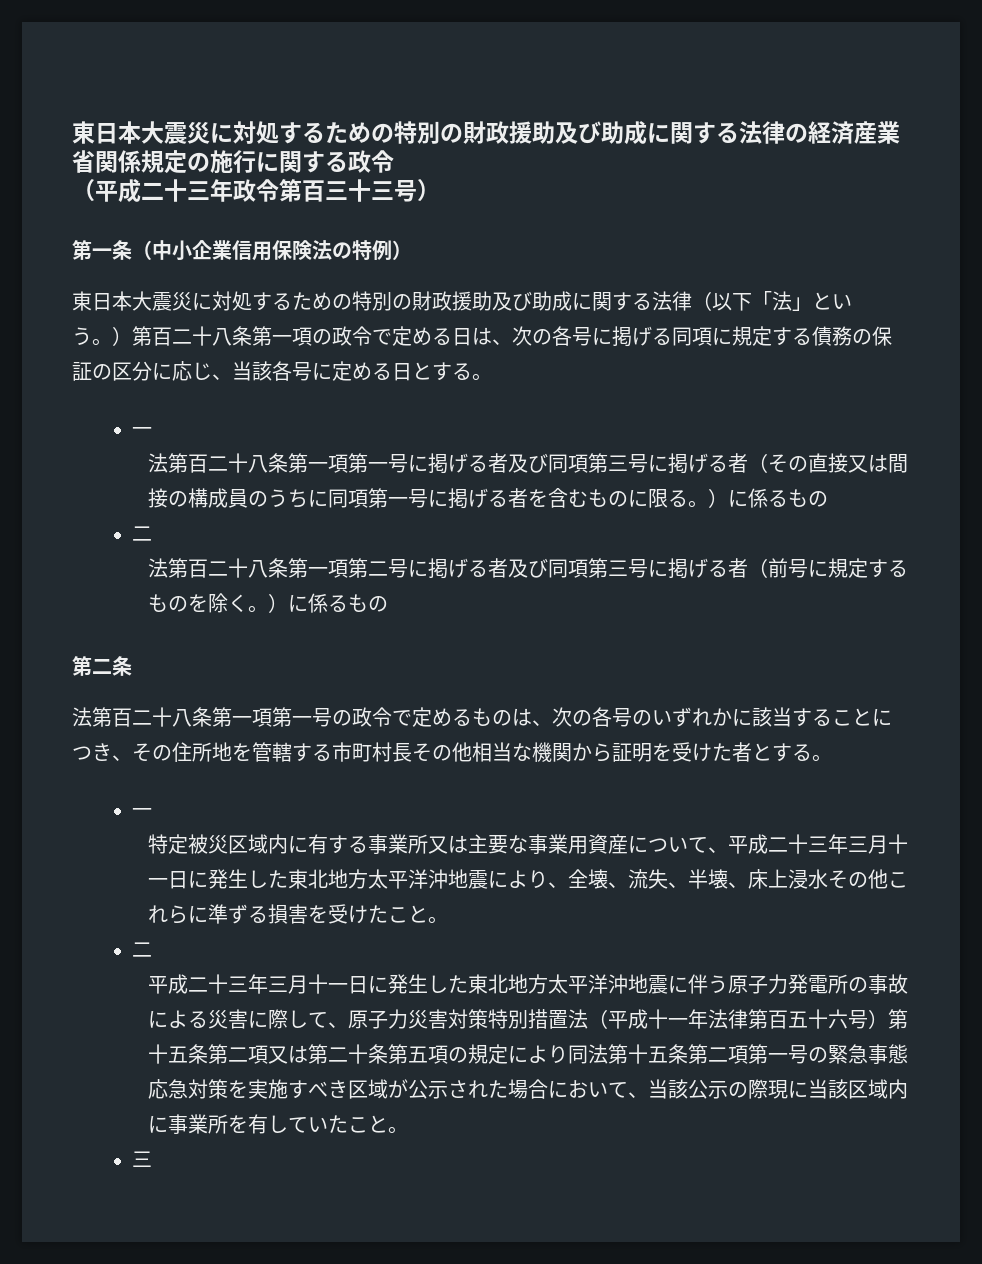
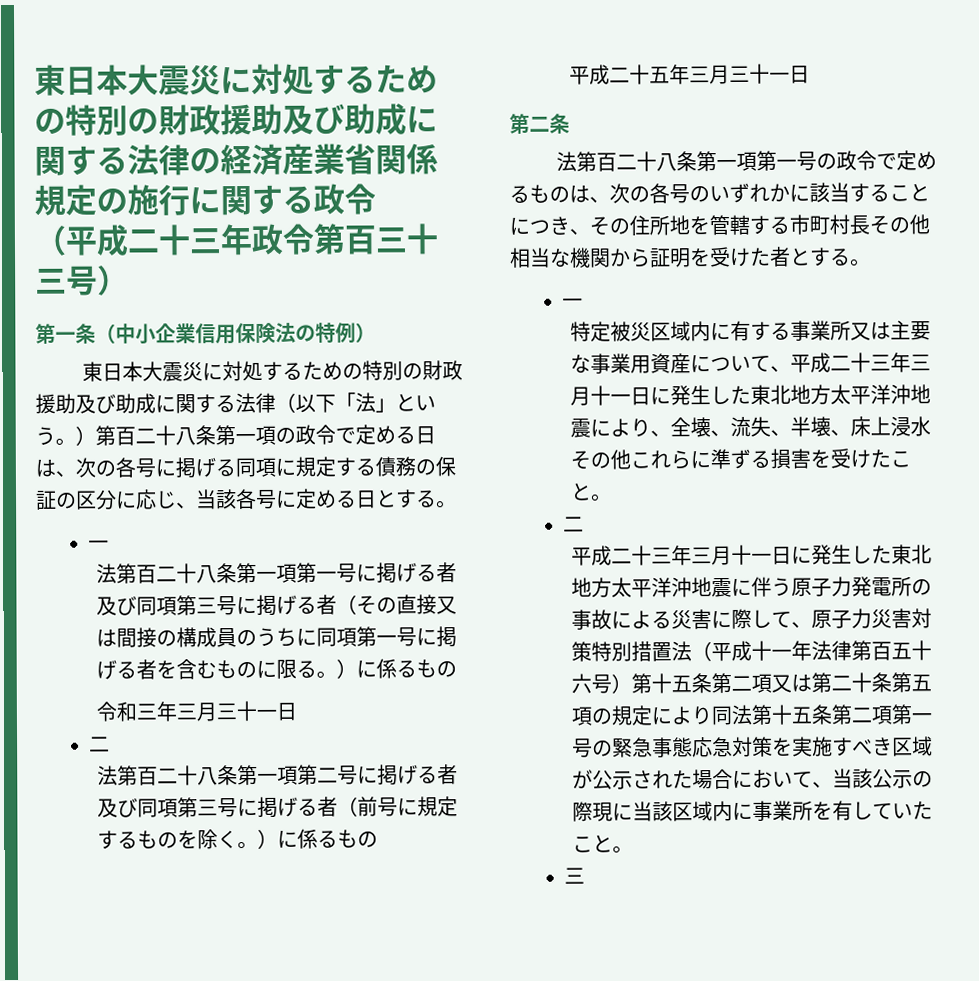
+ 令和三年三月三十一日
+ 平成二十五年三月三十一日

